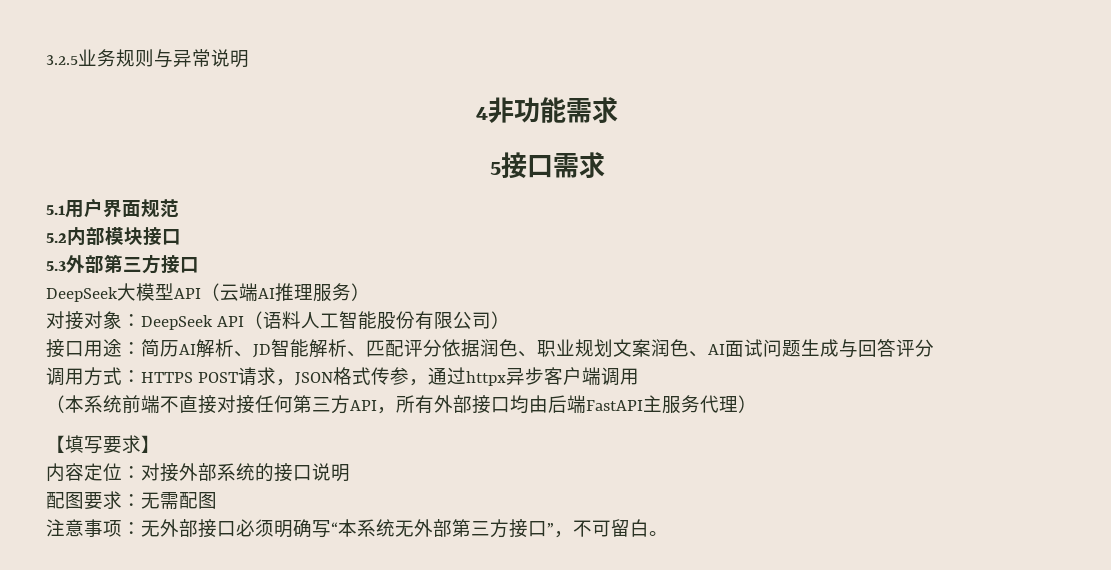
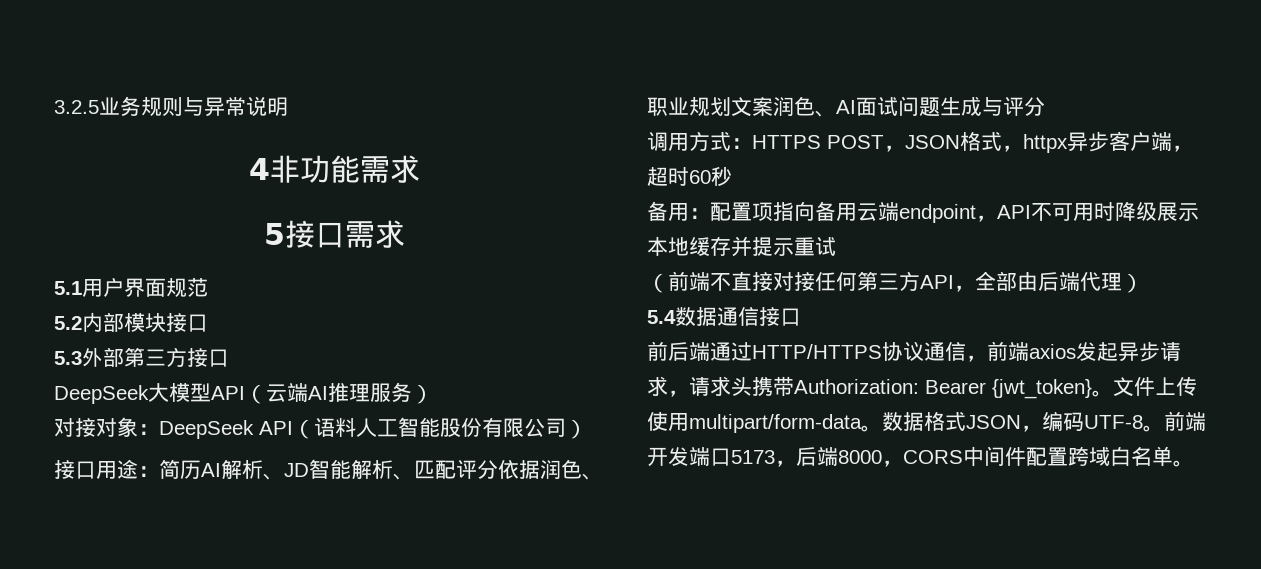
- 接口用途：简历AI解析、JD智能解析、匹配评分依据润色、职业规划文案润色、AI面试问题生成与回答评分
+ 接口用途：简历AI解析、JD智能解析、匹配评分依据润色、职业规划文案润色、AI面试问题生成与评分
- 调用方式：HTTPS POST请求，JSON格式传参，通过httpx异步客户端调用
- （本系统前端不直接对接任何第三方API，所有外部接口均由后端FastAPI主服务代理）
- 【填写要求】
- 内容定位：对接外部系统的接口说明
- 配图要求：无需配图
- 注意事项：无外部接口必须明确写“本系统无外部第三方接口”，不可留白。
+ 调用方式：HTTPS POST，JSON格式，httpx异步客户端，超时60秒
+ 备用：配置项指向备用云端endpoint，API不可用时降级展示本地缓存并提示重试
+ （前端不直接对接任何第三方API，全部由后端代理）
+ 5.4数据通信接口
+ 前后端通过HTTP/HTTPS协议通信，前端axios发起异步请求，请求头携带Authorization: Bearer {jwt_token}。文件上传使用multipart/form-data。数据格式JSON，编码UTF-8。前端开发端口5173，后端8000，CORS中间件配置跨域白名单。

